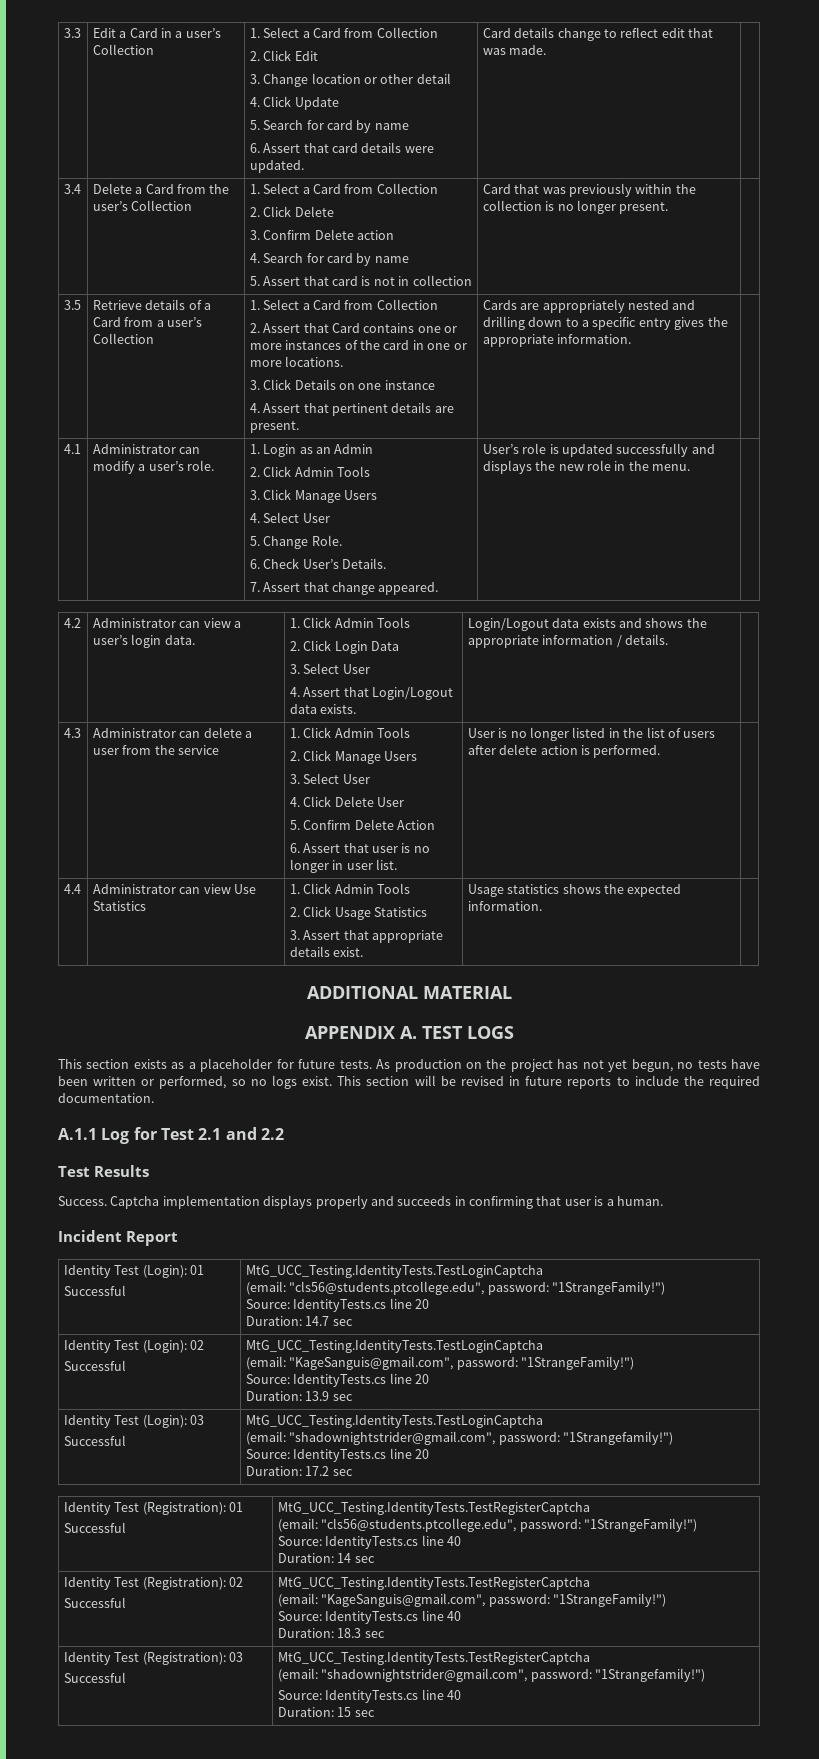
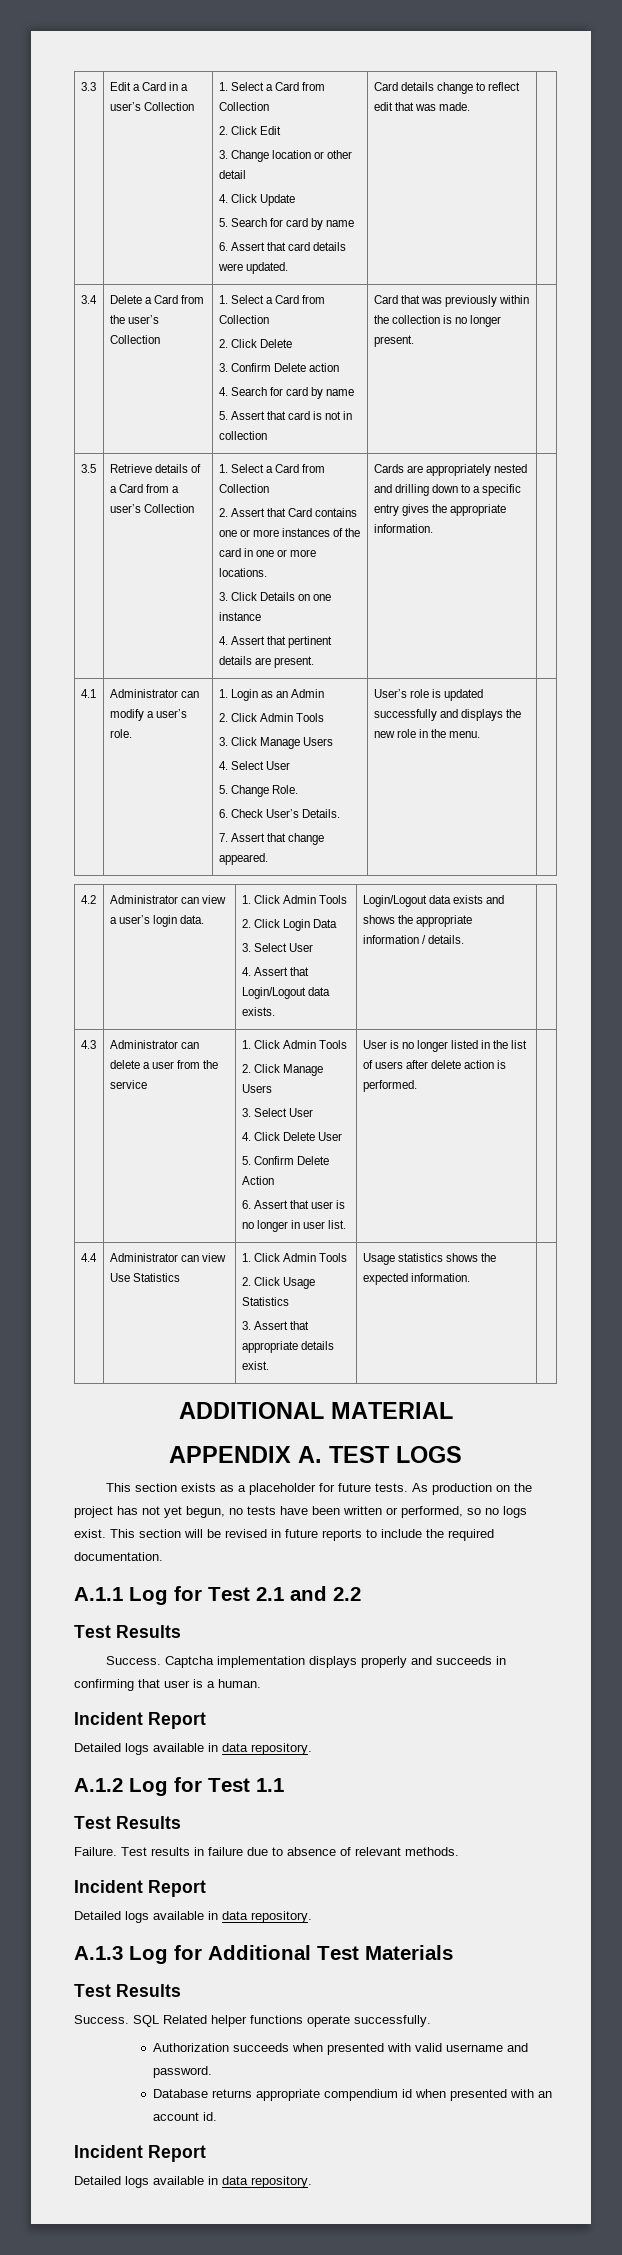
  Captcha implementation displays properly and succeeds in confirming that user is a human.
  Incident Report
- Identity Test (Login): 01
- Successful | MtG_UCC_Testing.IdentityTests.TestLoginCaptcha
- (email: "cls56@students.ptcollege.edu", password: "1StrangeFamily!")
- Source: IdentityTests.cs line 20
- Duration: 14.7 sec
- Identity Test (Login): 02
- Successful | MtG_UCC_Testing.IdentityTests.TestLoginCaptcha
- (email: "KageSanguis@gmail.com", password: "1StrangeFamily!")
- Source: IdentityTests.cs line 20
- Duration: 13.9 sec
- Identity Test (Login): 03
- Successful | MtG_UCC_Testing.IdentityTests.TestLoginCaptcha
- (email: "shadownightstrider@gmail.com", password: "1Strangefamily!")
- Source: IdentityTests.cs line 20
- Duration: 17.2 sec
- Identity Test (Registration): 01
- Successful | MtG_UCC_Testing.IdentityTests.TestRegisterCaptcha
- (email: "cls56@students.ptcollege.edu", password: "1StrangeFamily!")
- Source: IdentityTests.cs line 40
- Duration: 14 sec
- Identity Test (Registration): 02
- Successful | MtG_UCC_Testing.IdentityTests.TestRegisterCaptcha
- (email: "KageSanguis@gmail.com", password: "1StrangeFamily!")
- Source: IdentityTests.cs line 40
- Duration: 18.3 sec
- Identity Test (Registration): 03
- Successful | MtG_UCC_Testing.IdentityTests.TestRegisterCaptcha
- (email: "shadownightstrider@gmail.com", password: "1Strangefamily!")
- Source: IdentityTests.cs line 40
- Duration: 15 sec
+ Detailed logs available in data repository.
+ A.1.2 Log for Test 1.1
+ Test Results
+ Failure. Test results in failure due to absence of relevant methods.
+ Incident Report
+ Detailed logs available in data repository.
+ A.1.3 Log for Additional Test Materials
+ Test Results
+ Success. SQL Related helper functions operate successfully.
+ Authorization succeeds when presented with valid username and password.
+ Database returns appropriate compendium id when presented with an account id.
+ Incident Report
+ Detailed logs available in data repository.

